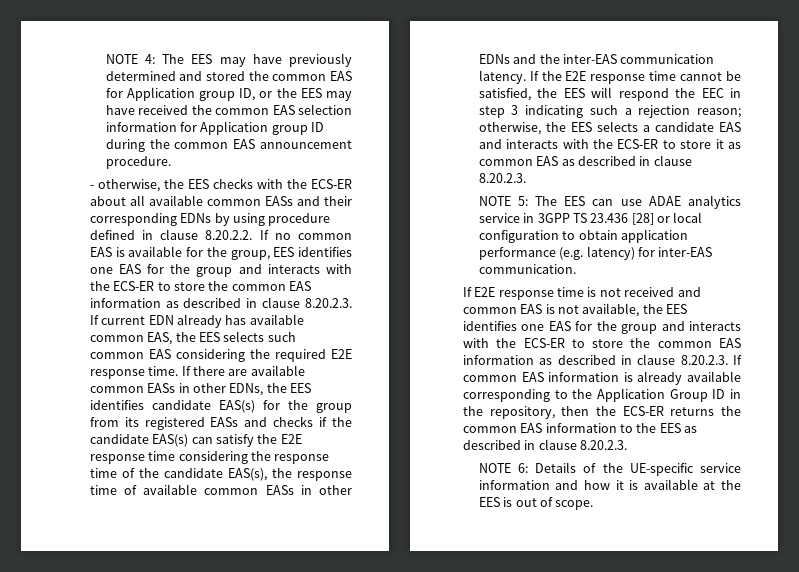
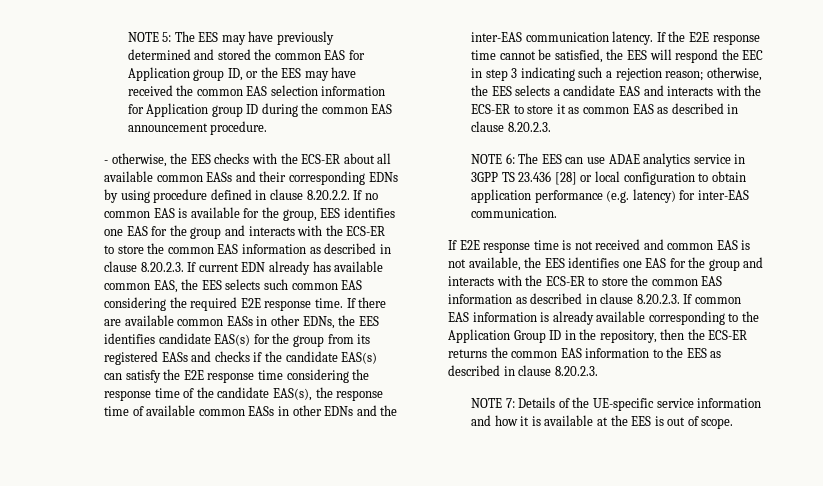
- NOTE 4: The EES may have previously determined and stored the common EAS for Application group ID, or the EES may have received the common EAS selection information for Application group ID during the common EAS announcement procedure.
+ NOTE 5: The EES may have previously determined and stored the common EAS for Application group ID, or the EES may have received the common EAS selection information for Application group ID during the common EAS announcement procedure.
- NOTE 5: The EES can use ADAE analytics service in 3GPP TS 23.436 [28] or local configuration to obtain application performance (e.g. latency) for inter-EAS communication.
+ NOTE 6: The EES can use ADAE analytics service in 3GPP TS 23.436 [28] or local configuration to obtain application performance (e.g. latency) for inter-EAS communication.
- NOTE 6: Details of the UE-specific service information and how it is available at the EES is out of scope.
+ NOTE 7: Details of the UE-specific service information and how it is available at the EES is out of scope.

